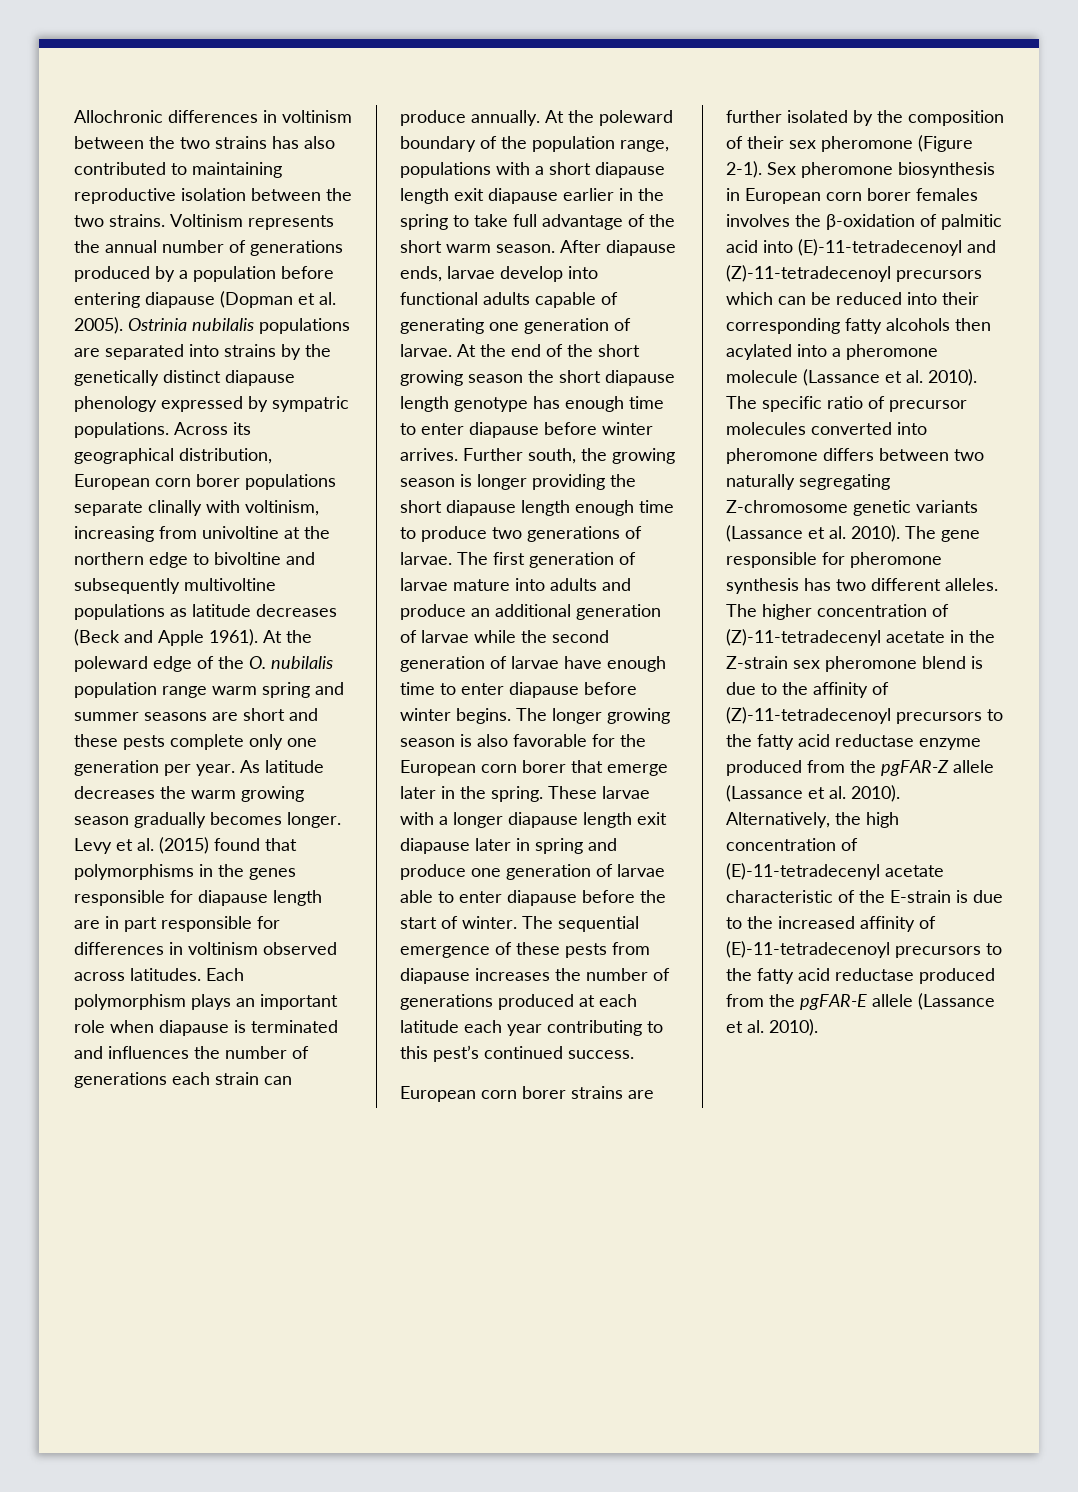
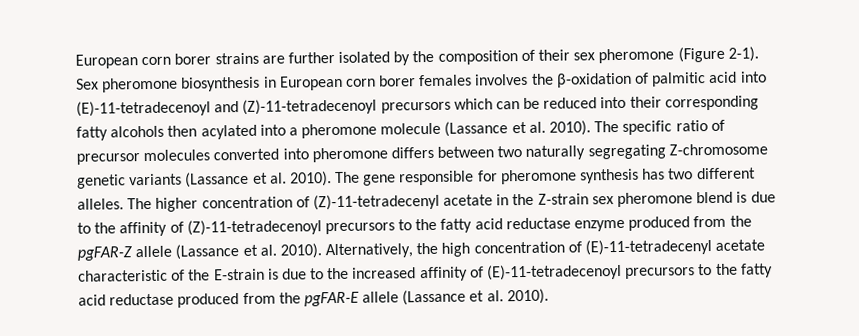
- Allochronic differences in voltinism between the two strains has also contributed to maintaining reproductive isolation between the two strains. Voltinism represents the annual number of generations produced by a population before entering diapause (Dopman et al. 2005). Ostrinia nubilalis populations are separated into strains by the genetically distinct diapause phenology expressed by sympatric populations. Across its geographical distribution, European corn borer populations separate clinally with voltinism, increasing from univoltine at the northern edge to bivoltine and subsequently multivoltine populations as latitude decreases (Beck and Apple 1961). At the poleward edge of the O. nubilalis population range warm spring and summer seasons are short and these pests complete only one generation per year. As latitude decreases the warm growing season gradually becomes longer. Levy et al. (2015) found that polymorphisms in the genes responsible for diapause length are in part responsible for differences in voltinism observed across latitudes. Each polymorphism plays an important role when diapause is terminated and influences the number of generations each strain can produce annually. At the poleward boundary of the population range, populations with a short diapause length exit diapause earlier in the spring to take full advantage of the short warm season. After diapause ends, larvae develop into functional adults capable of generating one generation of larvae. At the end of the short growing season the short diapause length genotype has enough time to enter diapause before winter arrives. Further south, the growing season is longer providing the short diapause length enough time to produce two generations of larvae. The first generation of larvae mature into adults and produce an additional generation of larvae while the second generation of larvae have enough time to enter diapause before winter begins. The longer growing season is also favorable for the European corn borer that emerge later in the spring. These larvae with a longer diapause length exit diapause later in spring and produce one generation of larvae able to enter diapause before the start of winter. The sequential emergence of these pests from diapause increases the number of generations produced at each latitude each year contributing to this pest’s continued success.

